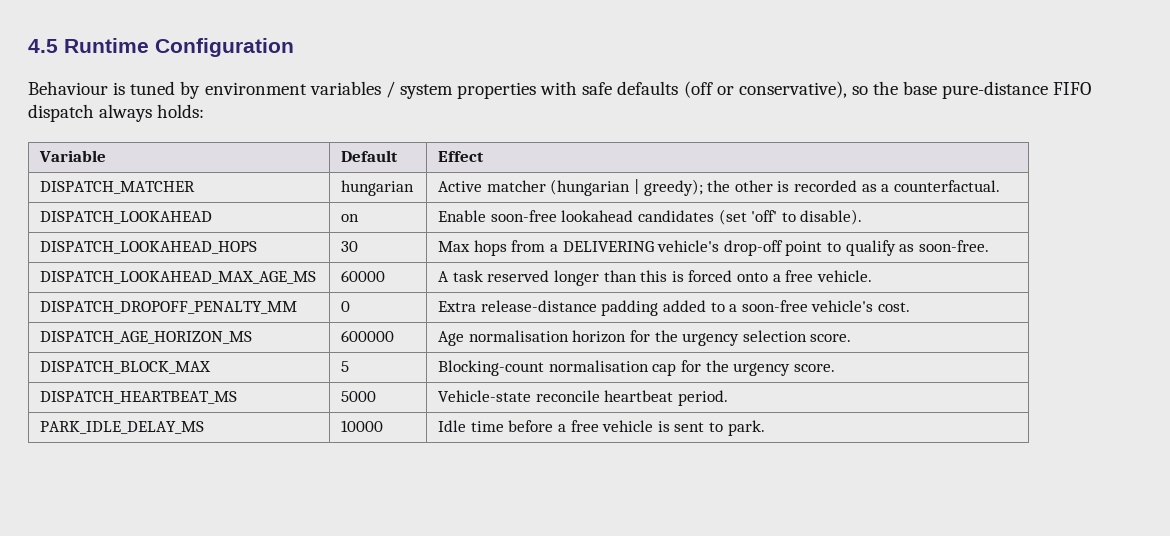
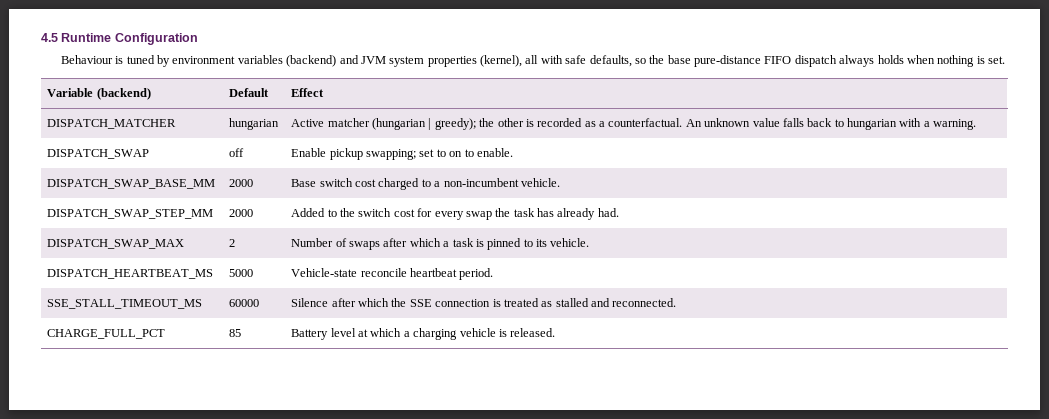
- Behaviour is tuned by environment variables / system properties with safe defaults (off or conservative), so the base pure-distance FIFO dispatch always holds:
+ Behaviour is tuned by environment variables (backend) and JVM system properties (kernel), all with safe defaults, so the base pure-distance FIFO dispatch always holds when nothing is set.
- Variable | Default | Effect
+ Variable (backend) | Default | Effect
- DISPATCH_MATCHER | hungarian | Active matcher (hungarian | greedy); the other is recorded as a counterfactual.
- DISPATCH_LOOKAHEAD | on | Enable soon-free lookahead candidates (set 'off' to disable).
- DISPATCH_LOOKAHEAD_HOPS | 30 | Max hops from a DELIVERING vehicle's drop-off point to qualify as soon-free.
- DISPATCH_LOOKAHEAD_MAX_AGE_MS | 60000 | A task reserved longer than this is forced onto a free vehicle.
- DISPATCH_DROPOFF_PENALTY_MM | 0 | Extra release-distance padding added to a soon-free vehicle's cost.
- DISPATCH_AGE_HORIZON_MS | 600000 | Age normalisation horizon for the urgency selection score.
- DISPATCH_BLOCK_MAX | 5 | Blocking-count normalisation cap for the urgency score.
+ DISPATCH_MATCHER | hungarian | Active matcher (hungarian | greedy); the other is recorded as a counterfactual. An unknown value falls back to hungarian with a warning.
+ DISPATCH_SWAP | off | Enable pickup swapping; set to on to enable.
+ DISPATCH_SWAP_BASE_MM | 2000 | Base switch cost charged to a non-incumbent vehicle.
+ DISPATCH_SWAP_STEP_MM | 2000 | Added to the switch cost for every swap the task has already had.
+ DISPATCH_SWAP_MAX | 2 | Number of swaps after which a task is pinned to its vehicle.
- PARK_IDLE_DELAY_MS | 10000 | Idle time before a free vehicle is sent to park.
+ SSE_STALL_TIMEOUT_MS | 60000 | Silence after which the SSE connection is treated as stalled and reconnected.
+ CHARGE_FULL_PCT | 85 | Battery level at which a charging vehicle is released.

